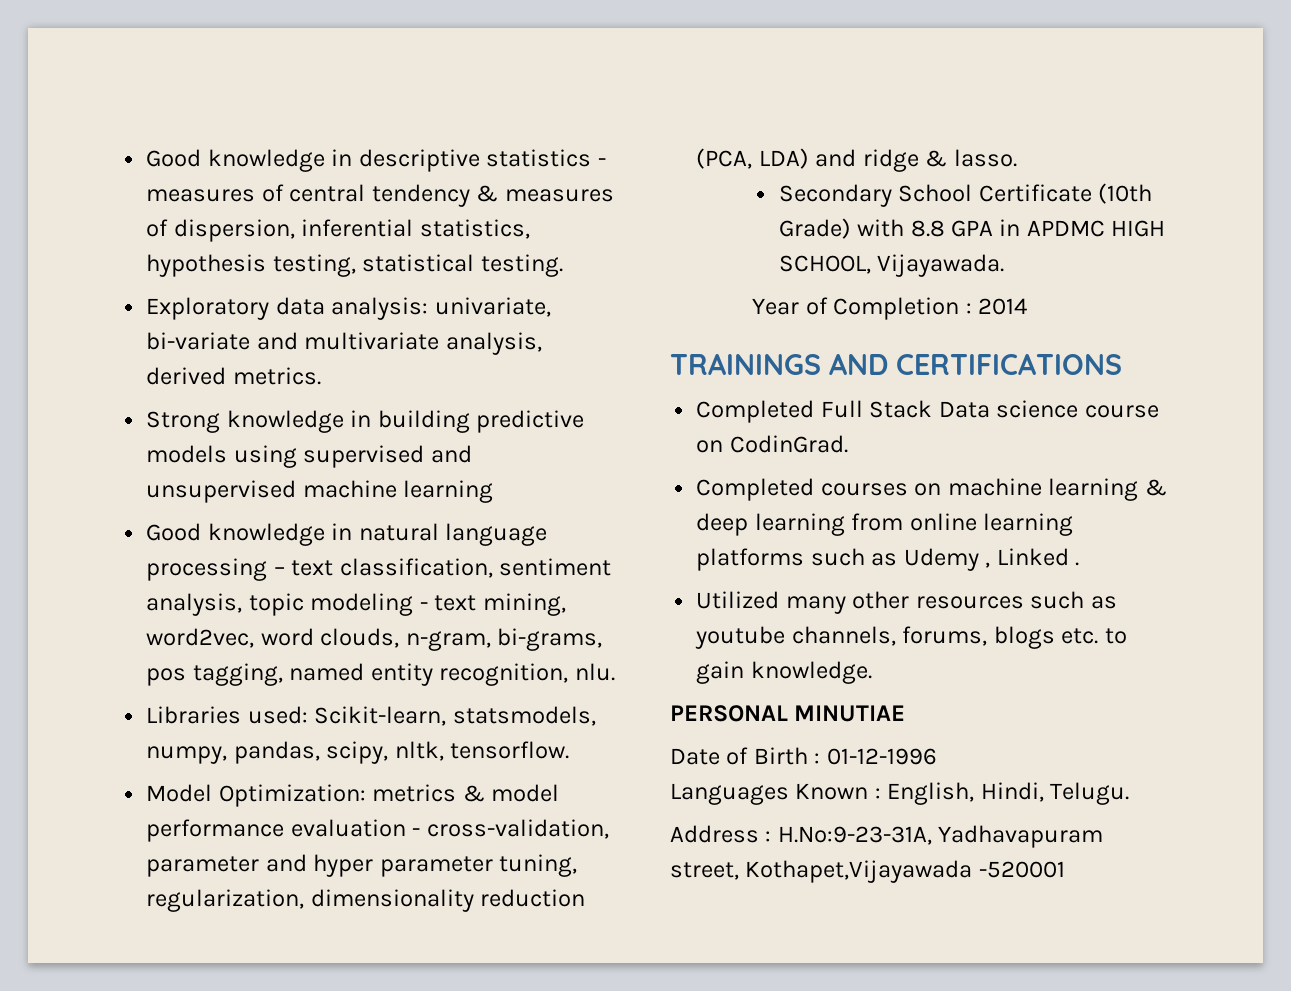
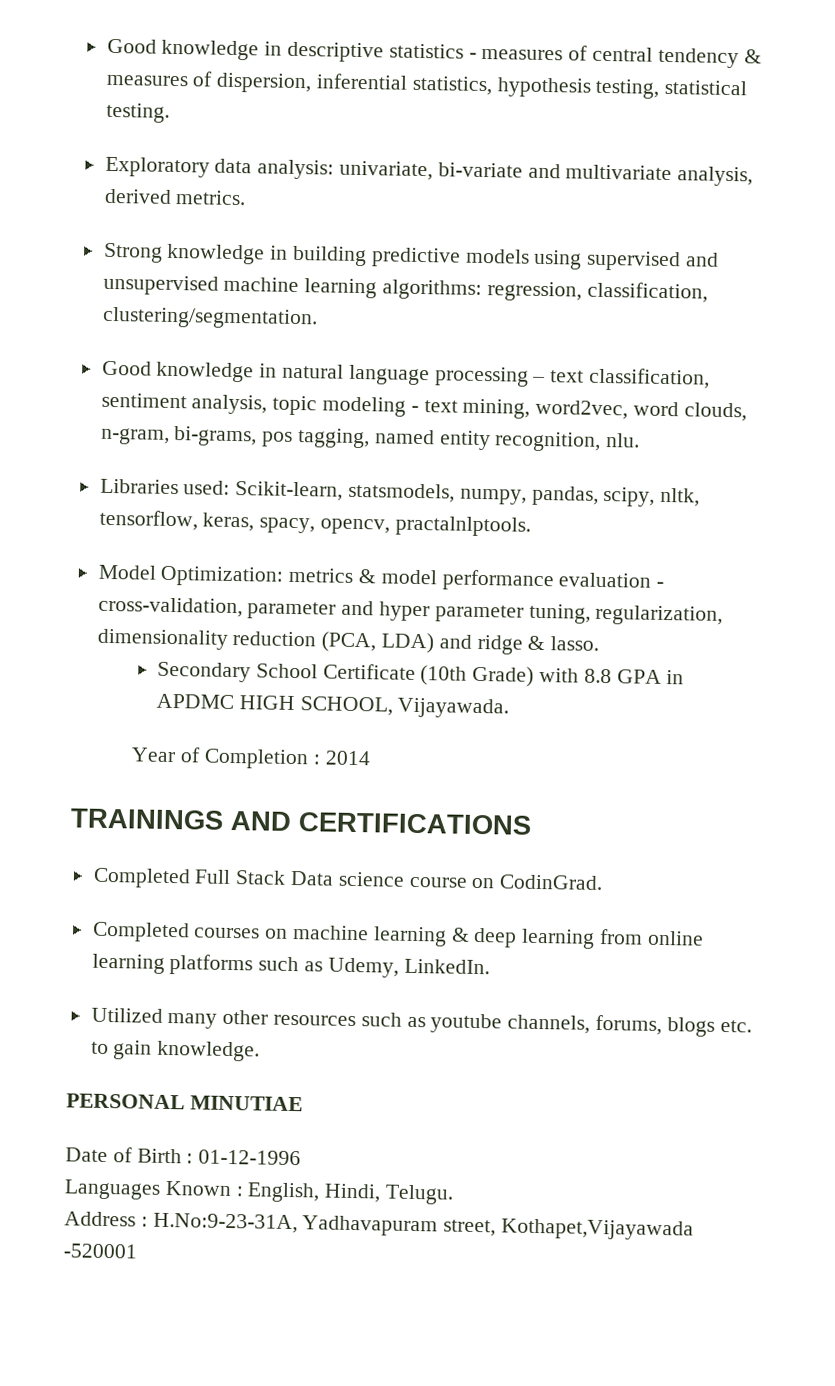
- Strong knowledge in building predictive models using supervised and unsupervised machine learning
+ Strong knowledge in building predictive models using supervised and unsupervised machine learning algorithms: regression, classification, clustering/segmentation.
- Libraries used: Scikit-learn, statsmodels, numpy, pandas, scipy, nltk, tensorflow.
+ Libraries used: Scikit-learn, statsmodels, numpy, pandas, scipy, nltk, tensorflow, keras, spacy, opencv, practalnlptools.
- Completed courses on machine learning & deep learning from online learning platforms such as Udemy , Linked .
+ Completed courses on machine learning & deep learning from online learning platforms such as Udemy, LinkedIn.

